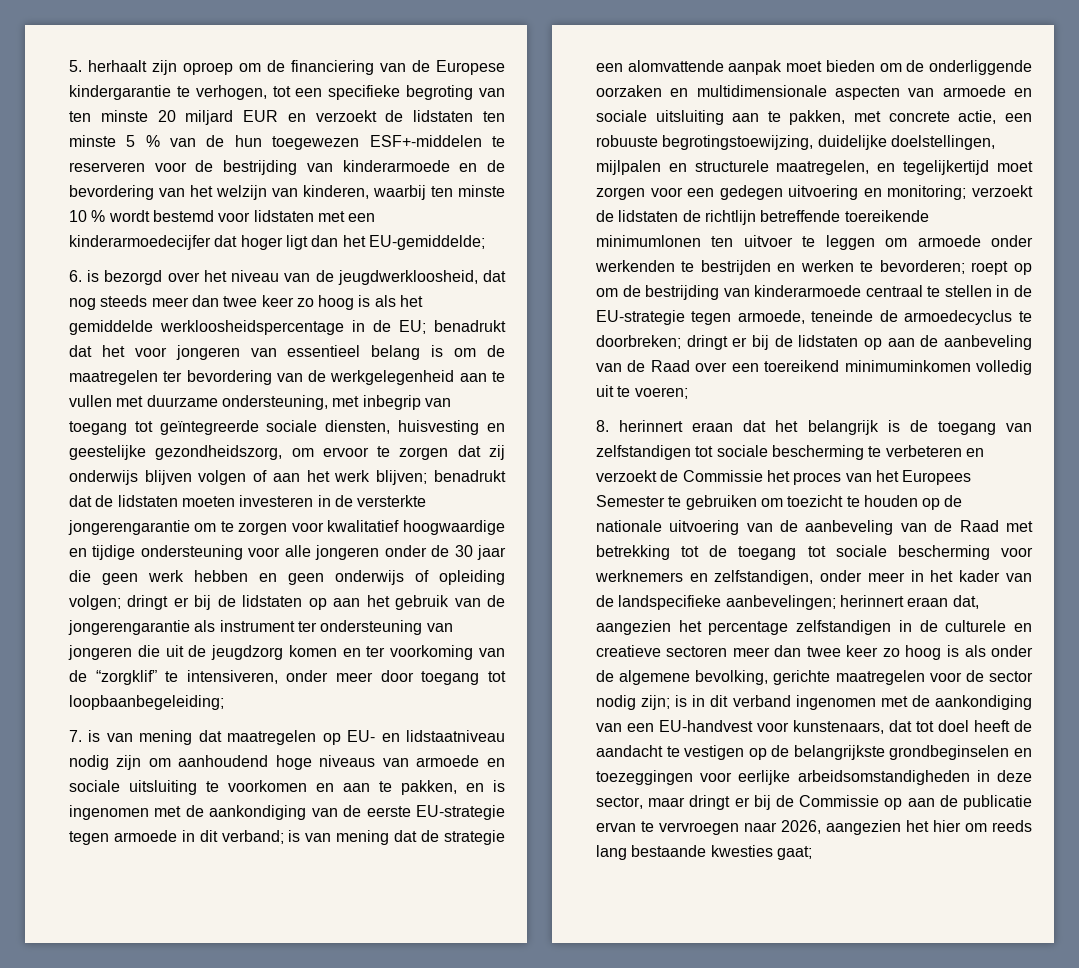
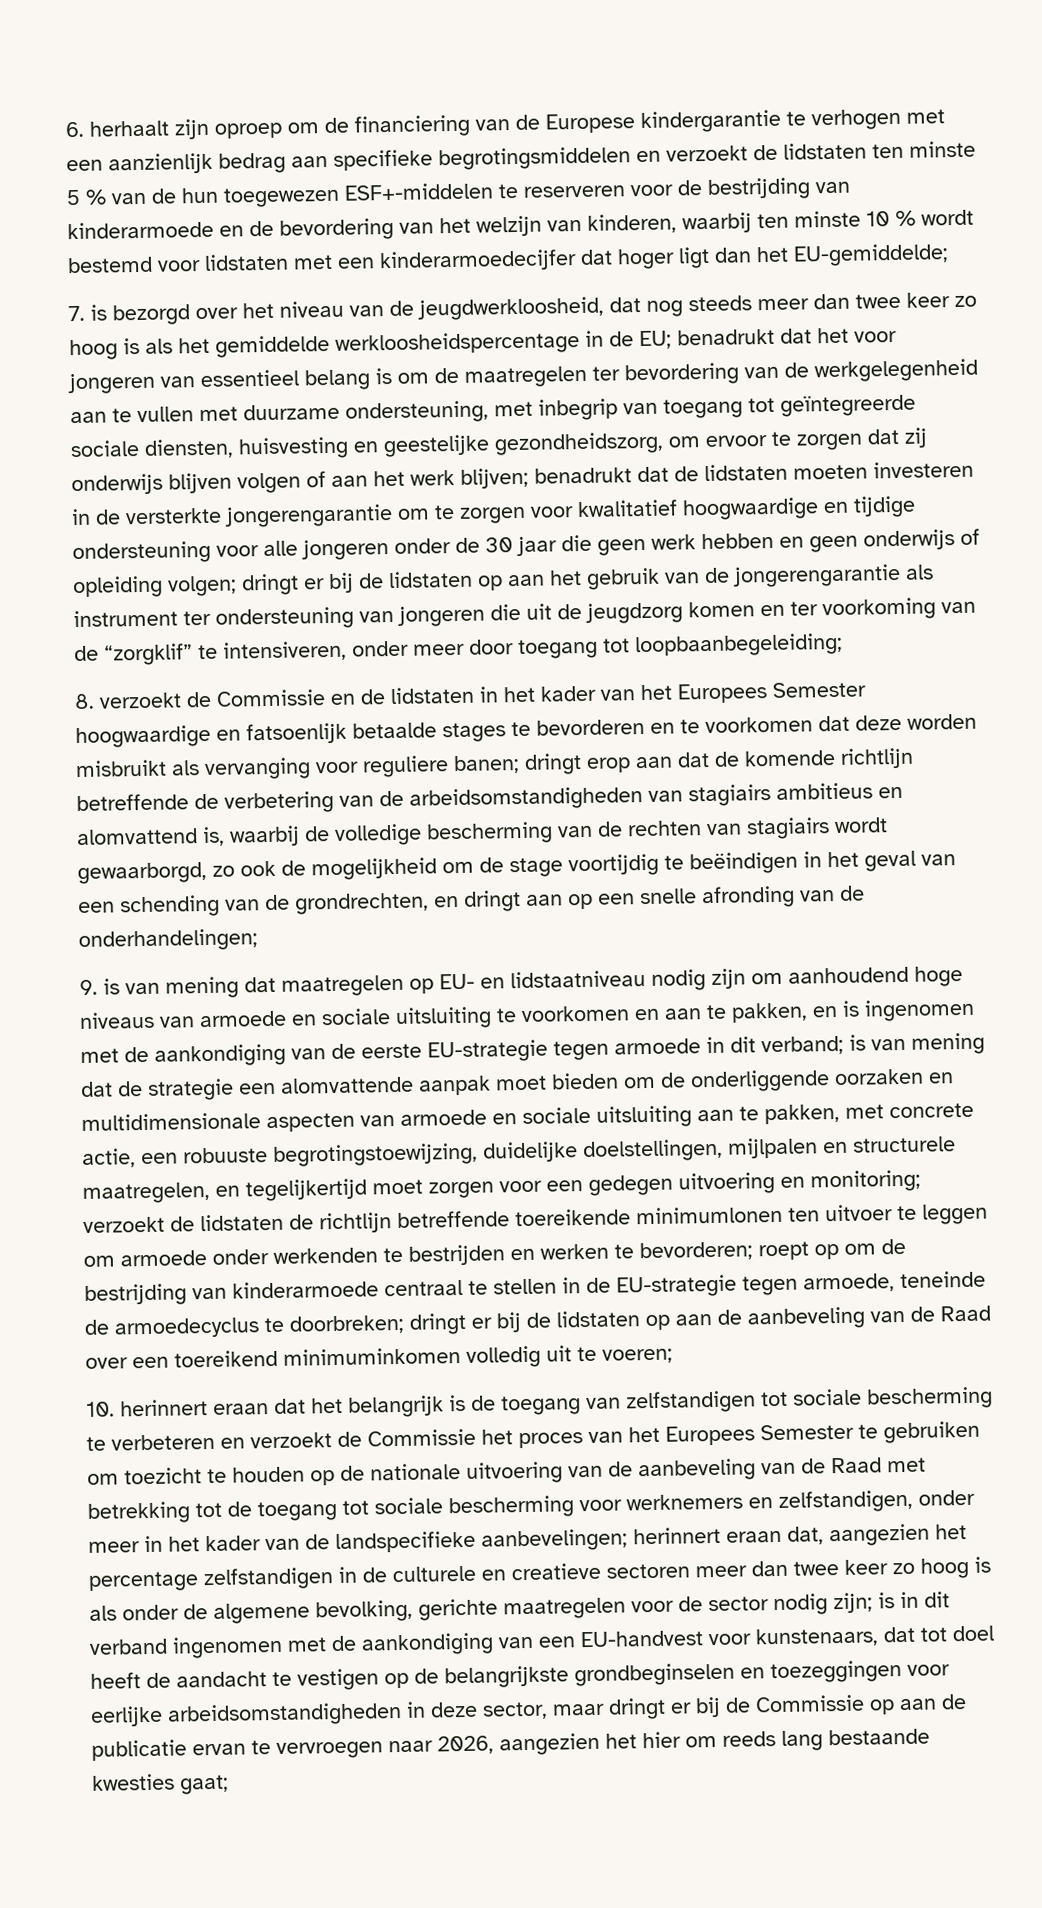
- 5. herhaalt zijn oproep om de financiering van de Europese kindergarantie te verhogen, tot een specifieke begroting van ten minste 20 miljard EUR en verzoekt de lidstaten ten minste 5 % van de hun toegewezen ESF+-middelen te reserveren voor de bestrijding van kinderarmoede en de bevordering van het welzijn van kinderen, waarbij ten minste 10 % wordt bestemd voor lidstaten met een kinderarmoedecijfer dat hoger ligt dan het EU-gemiddelde;
+ 6. herhaalt zijn oproep om de financiering van de Europese kindergarantie te verhogen met een aanzienlijk bedrag aan specifieke begrotingsmiddelen en verzoekt de lidstaten ten minste 5 % van de hun toegewezen ESF+-middelen te reserveren voor de bestrijding van kinderarmoede en de bevordering van het welzijn van kinderen, waarbij ten minste 10 % wordt bestemd voor lidstaten met een kinderarmoedecijfer dat hoger ligt dan het EU-gemiddelde;
- 6. is bezorgd over het niveau van de jeugdwerkloosheid, dat nog steeds meer dan twee keer zo hoog is als het gemiddelde werkloosheidspercentage in de EU;
+ 7. is bezorgd over het niveau van de jeugdwerkloosheid, dat nog steeds meer dan twee keer zo hoog is als het gemiddelde werkloosheidspercentage in de EU;
- 7. is van mening dat maatregelen op EU- en lidstaatniveau nodig zijn om aanhoudend hoge niveaus van armoede en sociale uitsluiting te voorkomen en aan te pakken, en is ingenomen met de aankondiging van de eerste EU-strategie tegen armoede in dit verband;
+ 8. verzoekt de Commissie en de lidstaten in het kader van het Europees Semester hoogwaardige en fatsoenlijk betaalde stages te bevorderen en te voorkomen dat deze worden misbruikt als vervanging voor reguliere banen; dringt erop aan dat de komende richtlijn betreffende de verbetering van de arbeidsomstandigheden van stagiairs ambitieus en alomvattend is, waarbij de volledige bescherming van de rechten van stagiairs wordt gewaarborgd, zo ook de mogelijkheid om de stage voortijdig te beëindigen in het geval van een schending van de grondrechten, en dringt aan op een snelle afronding van de onderhandelingen;
+ 9. is van mening dat maatregelen op EU- en lidstaatniveau nodig zijn om aanhoudend hoge niveaus van armoede en sociale uitsluiting te voorkomen en aan te pakken, en is ingenomen met de aankondiging van de eerste EU-strategie tegen armoede in dit verband;
- 8. herinnert eraan dat het belangrijk is de toegang van zelfstandigen tot sociale bescherming te verbeteren en verzoekt de Commissie het proces van het Europees Semester te gebruiken om toezicht te houden op de nationale uitvoering van de aanbeveling van de Raad met betrekking tot de toegang tot sociale bescherming voor werknemers en zelfstandigen, onder meer in het kader van de landspecifieke aanbevelingen;
+ 10. herinnert eraan dat het belangrijk is de toegang van zelfstandigen tot sociale bescherming te verbeteren en verzoekt de Commissie het proces van het Europees Semester te gebruiken om toezicht te houden op de nationale uitvoering van de aanbeveling van de Raad met betrekking tot de toegang tot sociale bescherming voor werknemers en zelfstandigen, onder meer in het kader van de landspecifieke aanbevelingen;

